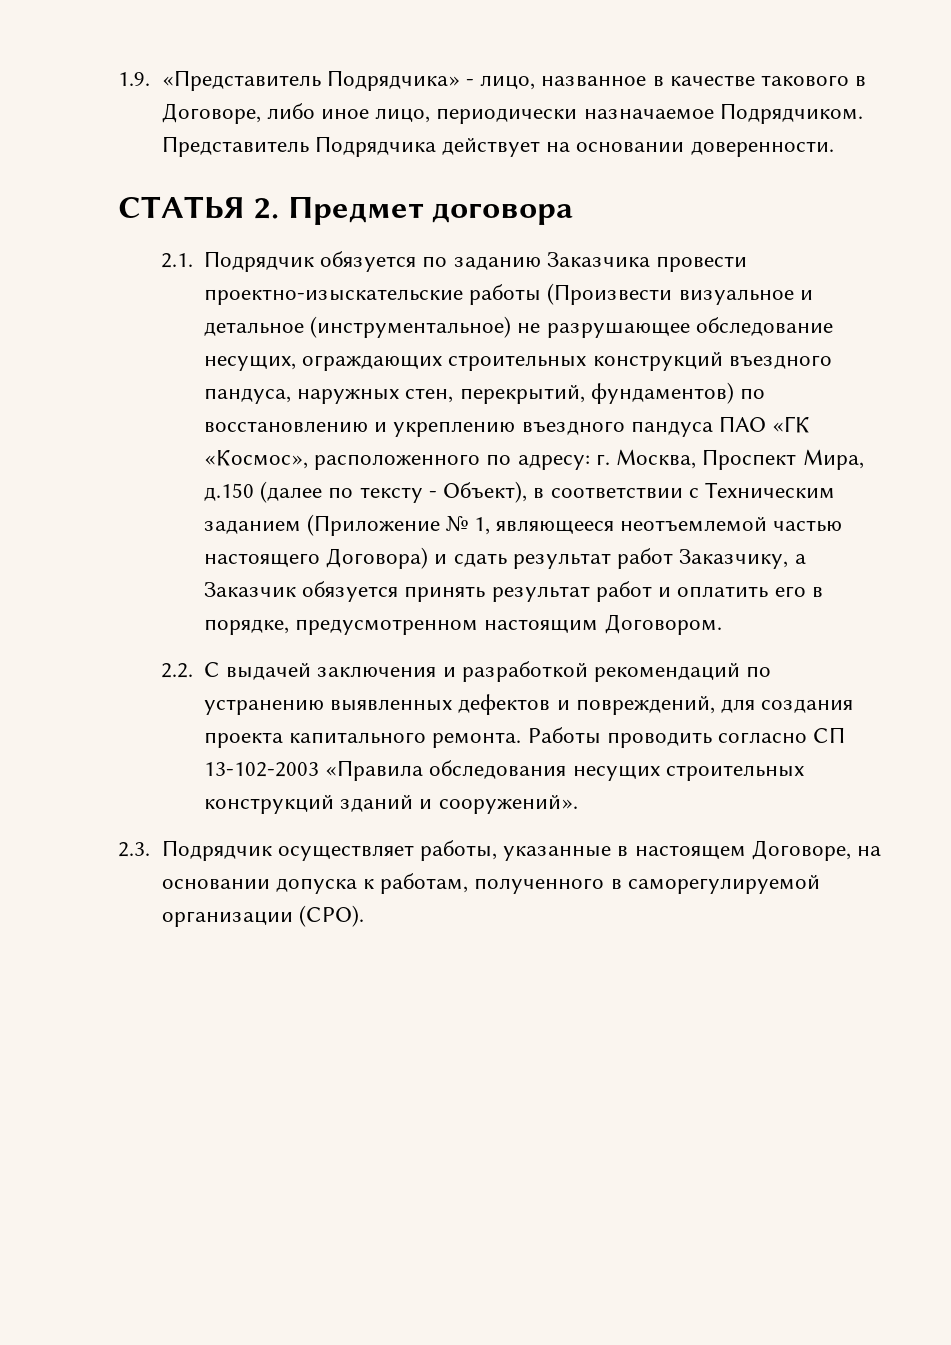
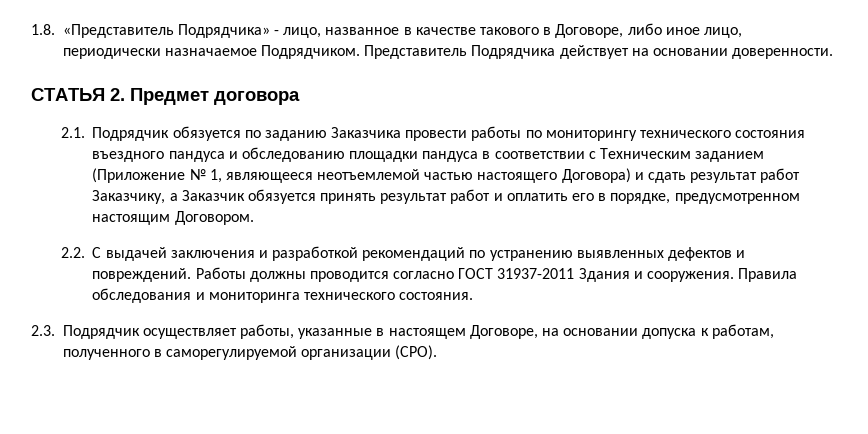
- 1.9. «Представитель Подрядчика» - лицо, названное в качестве такового в Договоре, либо иное лицо, периодически назначаемое Подрядчиком.
+ 1.8. «Представитель Подрядчика» - лицо, названное в качестве такового в Договоре, либо иное лицо, периодически назначаемое Подрядчиком.
- 2.1. Подрядчик обязуется по заданию Заказчика провести проектно-изыскательские работы (Произвести визуальное и детальное (инструментальное) не разрушающее обследование несущих, ограждающих строительных конструкций въездного пандуса, наружных стен, перекрытий, фундаментов) по восстановлению и укреплению въездного пандуса ПАО «ГК «Космос», расположенного по адресу: г. Москва, Проспект Мира, д.150 (далее по тексту - Объект), в соответствии с Техническим заданием (Приложение № 1, являющееся неотъемлемой частью настоящего Договора) и сдать результат работ Заказчику, а Заказчик обязуется принять результат работ и оплатить его в порядке, предусмотренном настоящим Договором.
+ 2.1. Подрядчик обязуется по заданию Заказчика провести работы по мониторингу технического состояния въездного пандуса и обследованию площадки пандуса в соответствии с Техническим заданием (Приложение № 1, являющееся неотъемлемой частью настоящего Договора) и сдать результат работ Заказчику, а Заказчик обязуется принять результат работ и оплатить его в порядке, предусмотренном настоящим Договором.
- 2.2. С выдачей заключения и разработкой рекомендаций по устранению выявленных дефектов и повреждений, для создания проекта капитального ремонта. Работы проводить согласно СП 13-102-2003 «Правила обследования несущих строительных конструкций зданий и сооружений».
+ 2.2. С выдачей заключения и разработкой рекомендаций по устранению выявленных дефектов и повреждений. Работы должны проводится согласно ГОСТ 31937-2011 Здания и сооружения. Правила обследования и мониторинга технического состояния.

